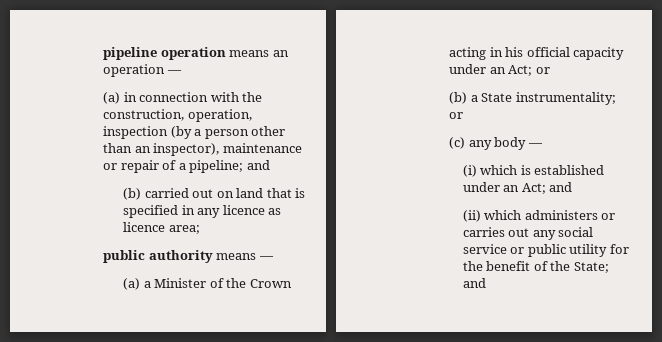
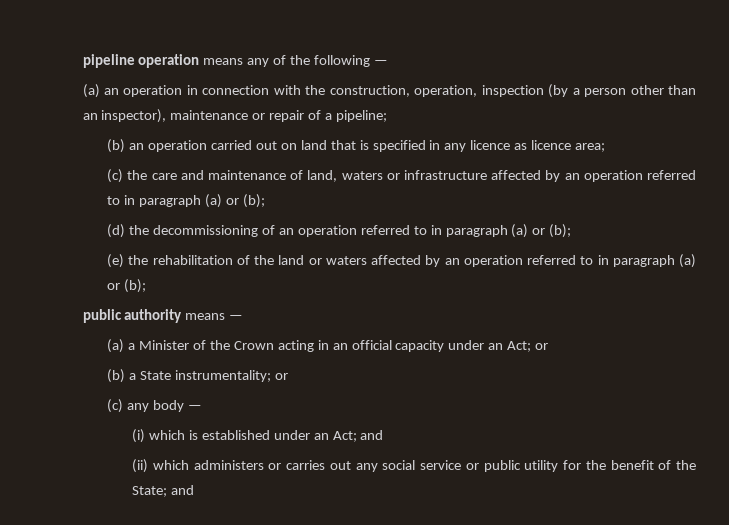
- pipeline operation means an operation —
- (a) in connection with the construction, operation, inspection (by a person other than an inspector), maintenance or repair of a pipeline; and
- (b) carried out on land that is specified in any licence as licence area;
+ pipeline operation means any of the following —
+ (a) an operation in connection with the construction, operation, inspection (by a person other than an inspector), maintenance or repair of a pipeline;
+ (b) an operation carried out on land that is specified in any licence as licence area;
+ (c) the care and maintenance of land, waters or infrastructure affected by an operation referred to in paragraph (a) or (b);
+ (d) the decommissioning of an operation referred to in paragraph (a) or (b);
+ (e) the rehabilitation of the land or waters affected by an operation referred to in paragraph (a) or (b);
- (a) a Minister of the Crown acting in his official capacity under an Act; or
+ (a) a Minister of the Crown acting in an official capacity under an Act; or

